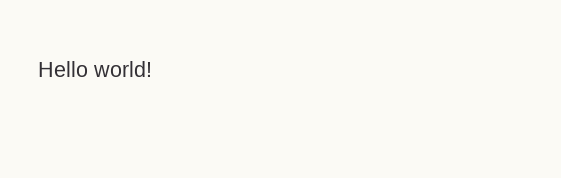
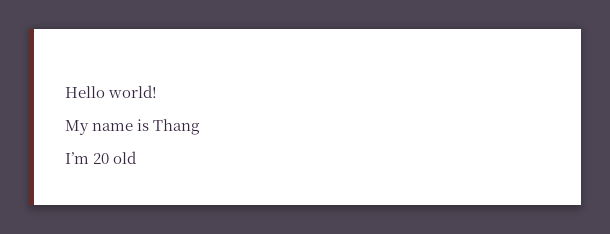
+ My name is Thang
+ I’m 20 old

